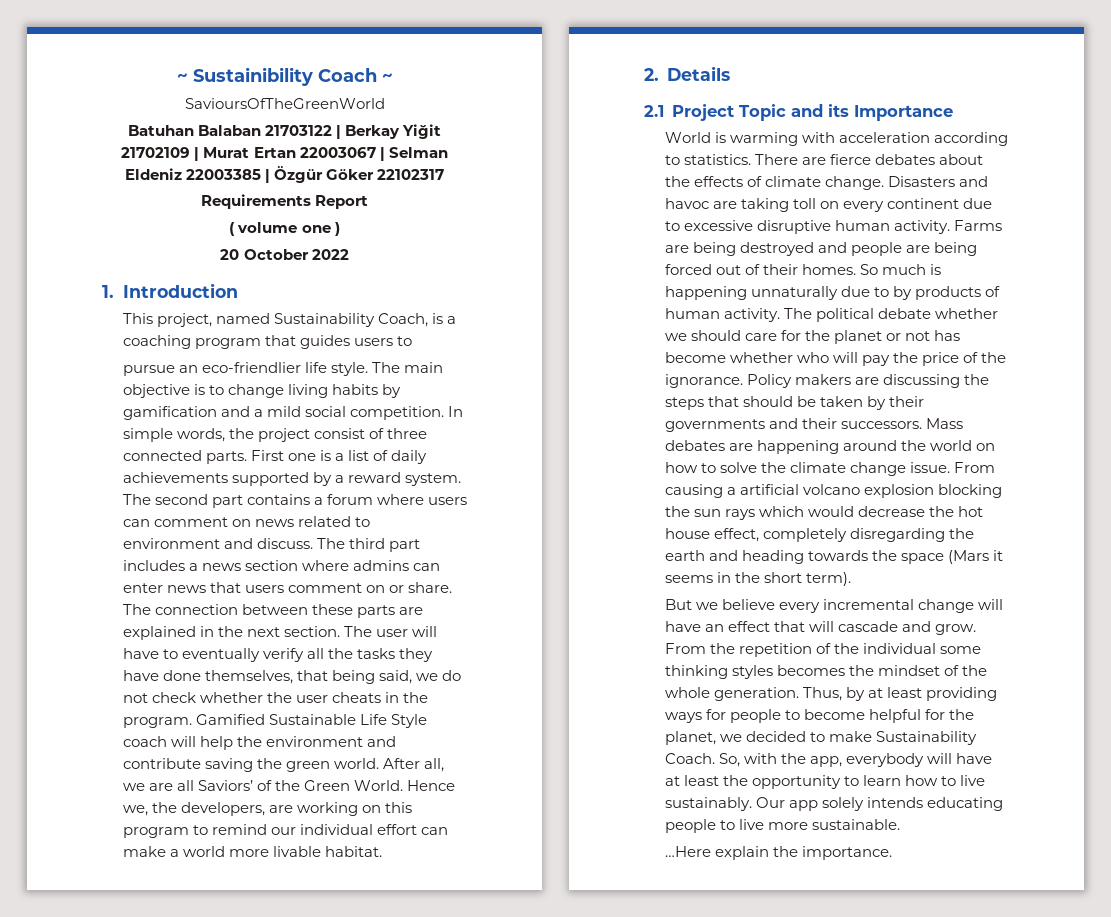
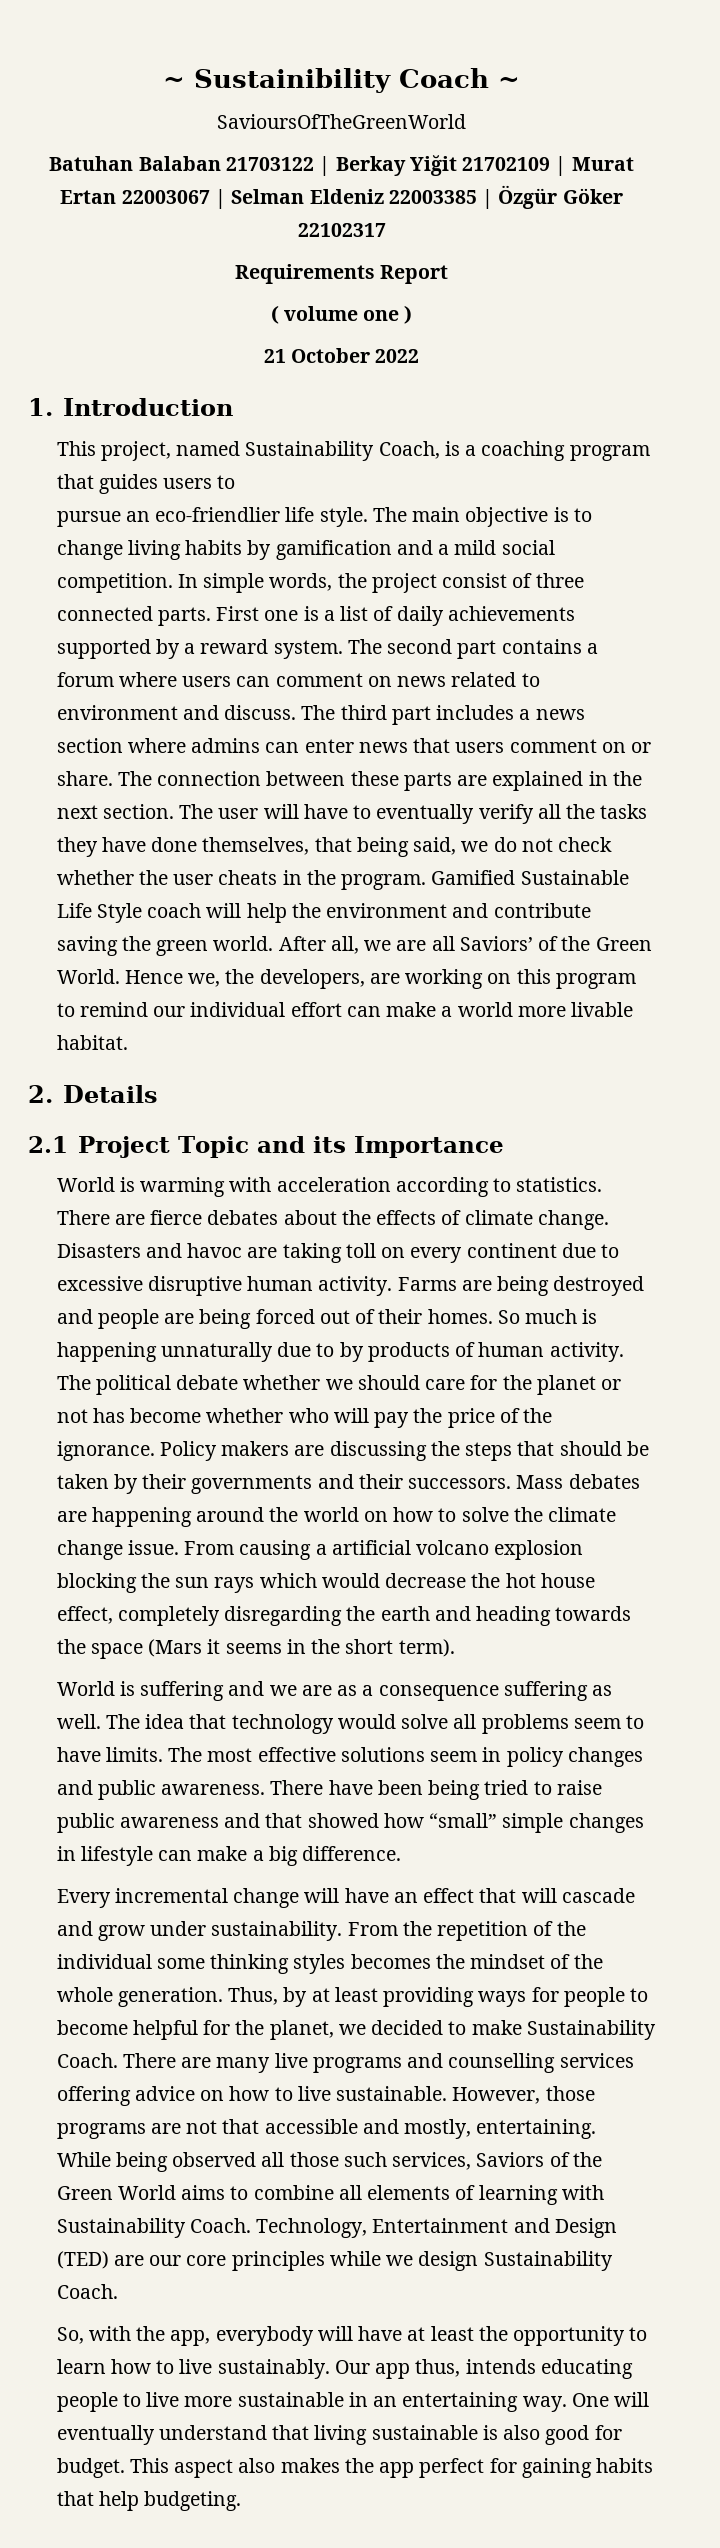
- 20 October 2022
+ 21 October 2022
- But we believe every incremental change will have an effect that will cascade and grow.
+ World is suffering and we are as a consequence suffering as well. The idea that technology would solve all problems seem to have limits. The most effective solutions seem in policy changes and public awareness. There have been being tried to raise public awareness and that showed how “small” simple changes in lifestyle can make a big difference.
+ Every incremental change will have an effect that will cascade and grow under sustainability.
- Thus, by at least providing ways for people to become helpful for the planet, we decided to make Sustainability Coach. So, with the app, everybody will have at least the opportunity to learn how to live sustainably.
+ Thus, by at least providing ways for people to become helpful for the planet, we decided to make Sustainability Coach. There are many live programs and counselling services offering advice on how to live sustainable. However, those programs are not that accessible and mostly, entertaining. While being observed all those such services, Saviors of the Green World aims to combine all elements of learning with Sustainability Coach. Technology, Entertainment and Design (TED) are our core principles while we design Sustainability Coach.
+ So, with the app, everybody will have at least the opportunity to learn how to live sustainably.
- Our app solely intends educating people to live more sustainable.
- …Here explain the importance.
+ Our app thus, intends educating people to live more sustainable in an entertaining way. One will eventually understand that living sustainable is also good for budget. This aspect also makes the app perfect for gaining habits that help budgeting.

